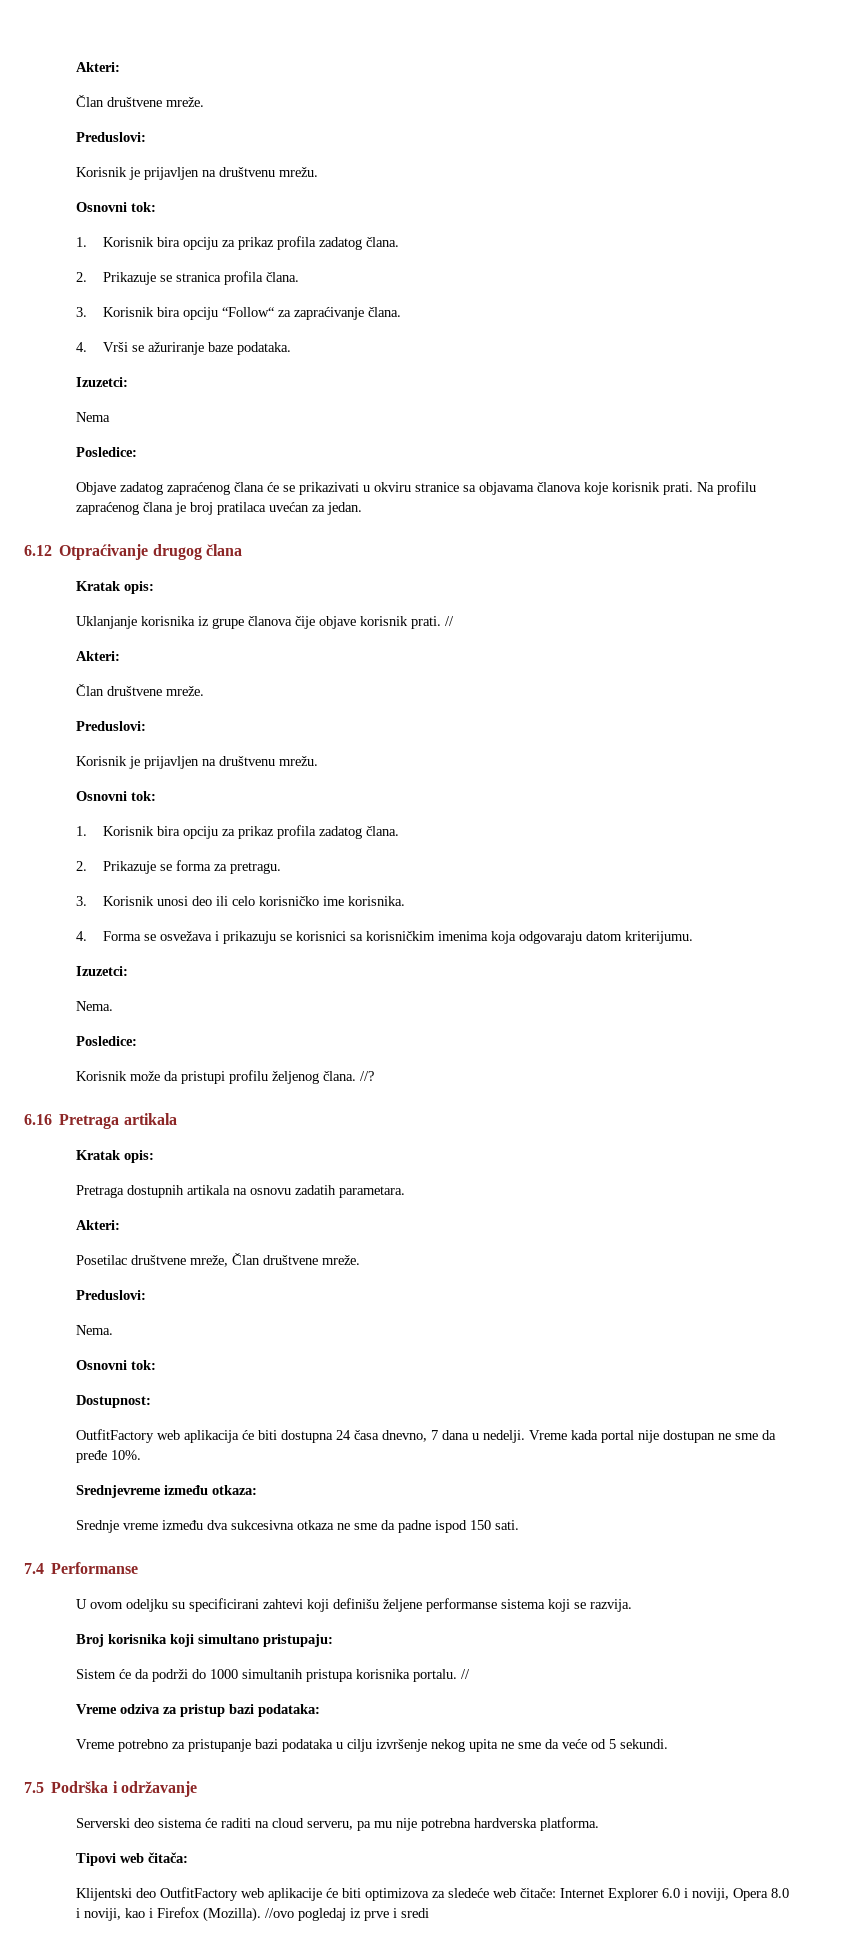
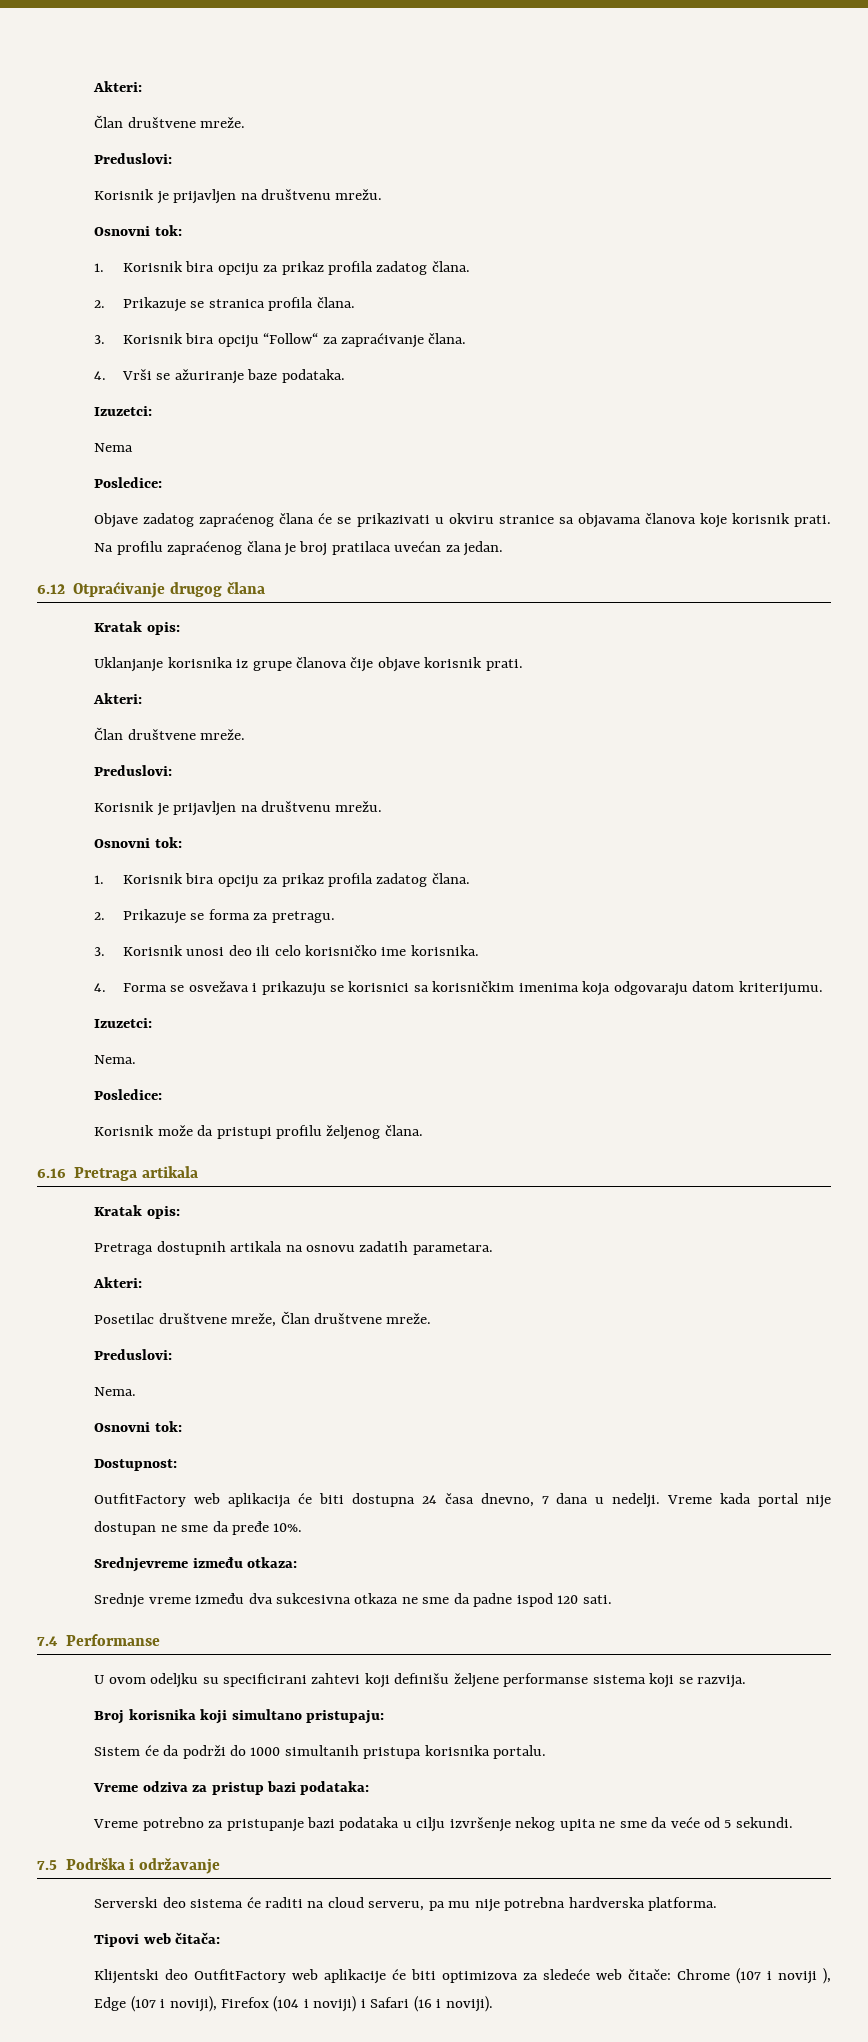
- Uklanjanje korisnika iz grupe članova čije objave korisnik prati. //
+ Uklanjanje korisnika iz grupe članova čije objave korisnik prati.
- //?
- Srednje vreme između dva sukcesivna otkaza ne sme da padne ispod 150 sati.
+ Srednje vreme između dva sukcesivna otkaza ne sme da padne ispod 120 sati.
- Sistem će da podrži do 1000 simultanih pristupa korisnika portalu. //
+ Sistem će da podrži do 1000 simultanih pristupa korisnika portalu.
- Klijentski deo OutfitFactory web aplikacije će biti optimizova za sledeće web čitače: Internet Explorer 6.0 i noviji, Opera 8.0 i noviji, kao i Firefox (Mozilla). //ovo pogledaj iz prve i sredi
+ Klijentski deo OutfitFactory web aplikacije će biti optimizova za sledeće web čitače: Chrome (107 i noviji ), Edge (107 i noviji), Firefox (104 i noviji) i Safari (16 i noviji).

